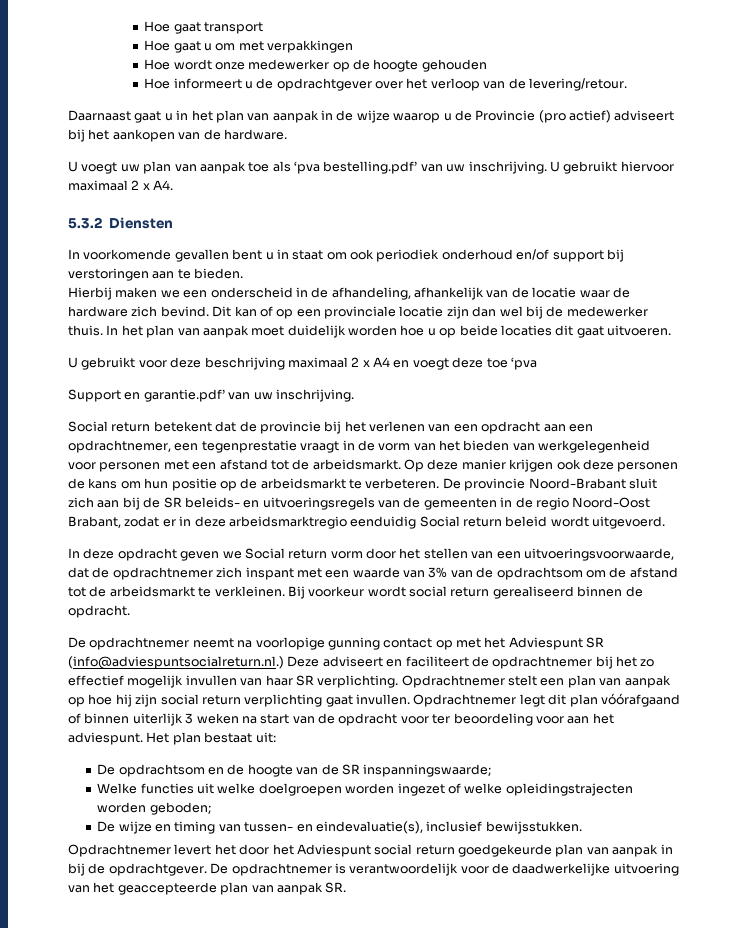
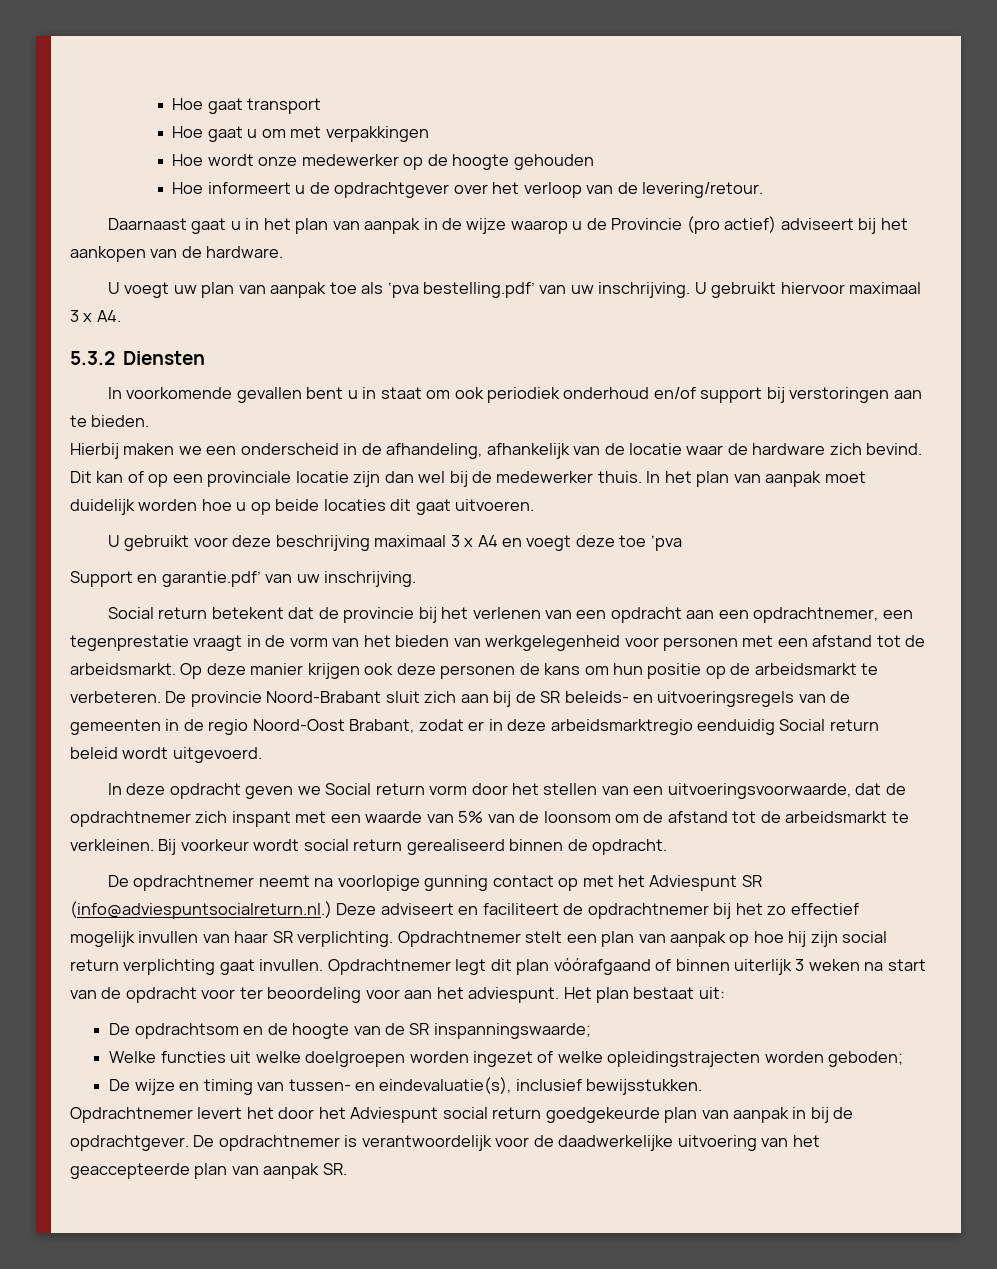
- U gebruikt hiervoor maximaal 2 x A4.
+ U gebruikt hiervoor maximaal 3 x A4.
- U gebruikt voor deze beschrijving maximaal 2 x A4 en voegt deze toe ‘pva
+ U gebruikt voor deze beschrijving maximaal 3 x A4 en voegt deze toe ‘pva
- In deze opdracht geven we Social return vorm door het stellen van een uitvoeringsvoorwaarde, dat de opdrachtnemer zich inspant met een waarde van 3% van de opdrachtsom om de afstand tot de arbeidsmarkt te verkleinen.
+ In deze opdracht geven we Social return vorm door het stellen van een uitvoeringsvoorwaarde, dat de opdrachtnemer zich inspant met een waarde van 5% van de loonsom om de afstand tot de arbeidsmarkt te verkleinen.

